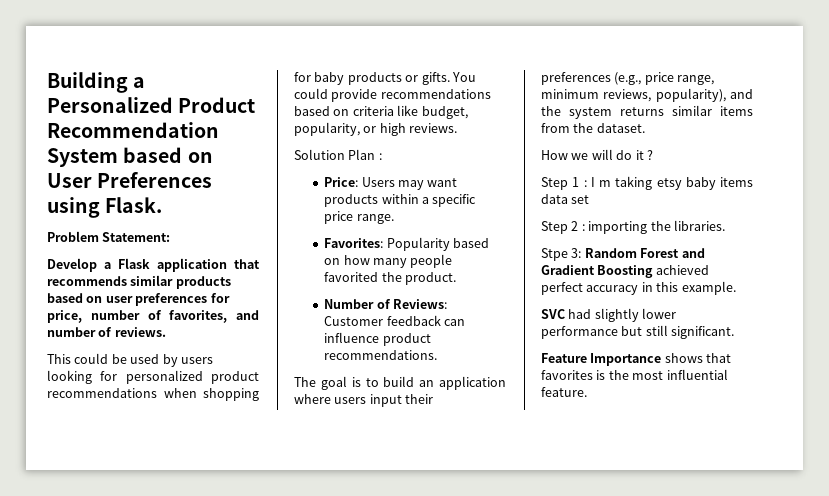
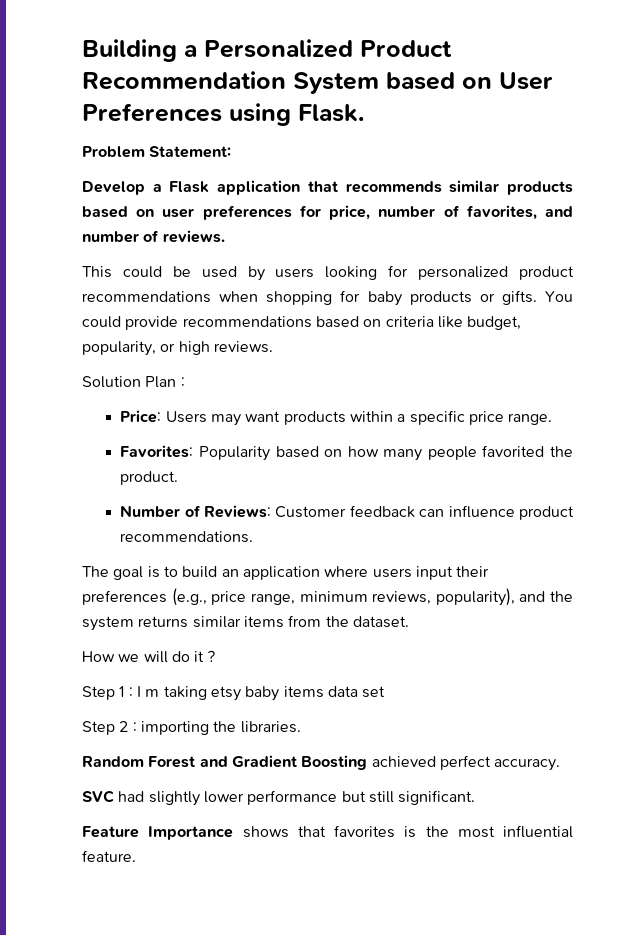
- Stpe 3: Random Forest and Gradient Boosting achieved perfect accuracy in this example.
+ Random Forest and Gradient Boosting achieved perfect accuracy.

